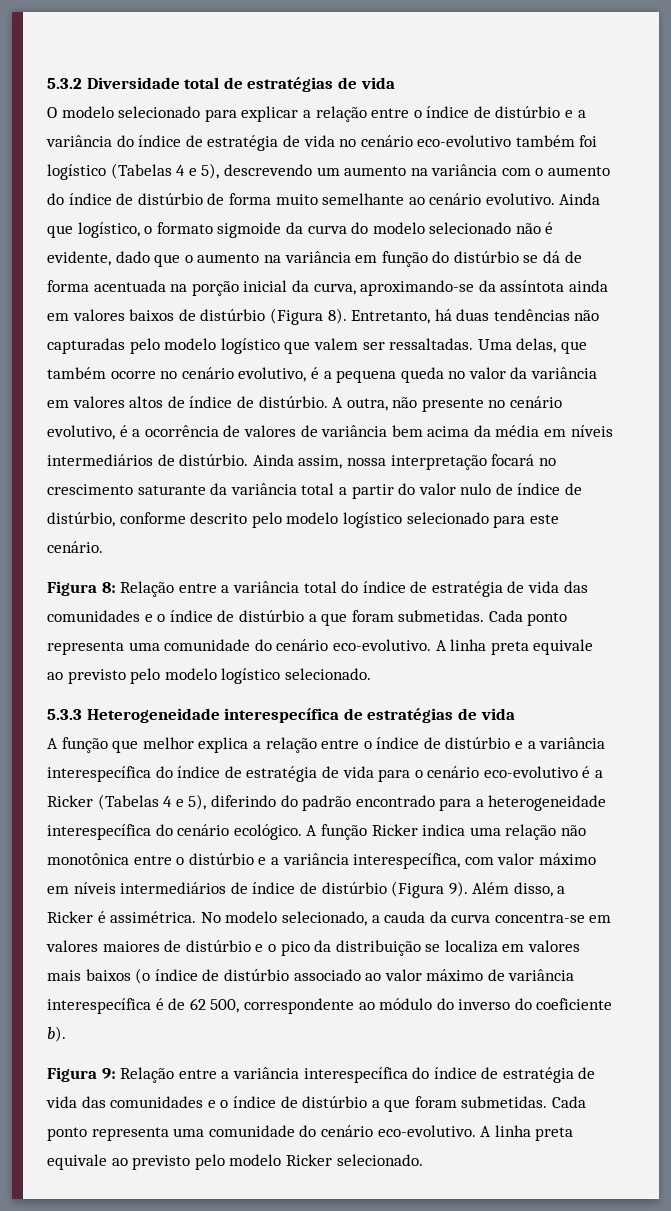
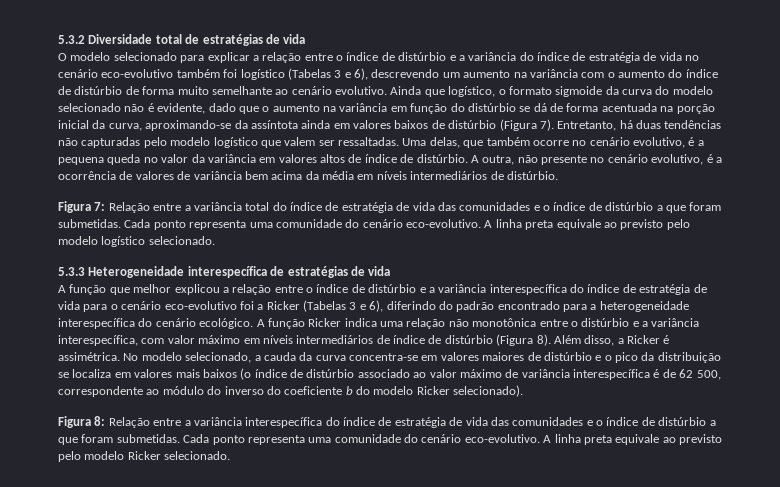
- O modelo selecionado para explicar a relação entre o índice de distúrbio e a variância do índice de estratégia de vida no cenário eco-evolutivo também foi logístico (Tabelas 4 e 5), descrevendo um aumento na variância com o aumento do índice de distúrbio de forma muito semelhante ao cenário evolutivo.
+ O modelo selecionado para explicar a relação entre o índice de distúrbio e a variância do índice de estratégia de vida no cenário eco-evolutivo também foi logístico (Tabelas 3 e 6), descrevendo um aumento na variância com o aumento do índice de distúrbio de forma muito semelhante ao cenário evolutivo.
- Ainda que logístico, o formato sigmoide da curva do modelo selecionado não é evidente, dado que o aumento na variância em função do distúrbio se dá de forma acentuada na porção inicial da curva, aproximando-se da assíntota ainda em valores baixos de distúrbio (Figura 8).
+ Ainda que logístico, o formato sigmoide da curva do modelo selecionado não é evidente, dado que o aumento na variância em função do distúrbio se dá de forma acentuada na porção inicial da curva, aproximando-se da assíntota ainda em valores baixos de distúrbio (Figura 7).
- A outra, não presente no cenário evolutivo, é a ocorrência de valores de variância bem acima da média em níveis intermediários de distúrbio. Ainda assim, nossa interpretação focará no crescimento saturante da variância total a partir do valor nulo de índice de distúrbio, conforme descrito pelo modelo logístico selecionado para este cenário.
- Figura 8: Relação entre a variância total do índice de estratégia de vida das comunidades e o índice de distúrbio a que foram submetidas.
+ A outra, não presente no cenário evolutivo, é a ocorrência de valores de variância bem acima da média em níveis intermediários de distúrbio.
+ Figura 7: Relação entre a variância total do índice de estratégia de vida das comunidades e o índice de distúrbio a que foram submetidas.
- A função que melhor explica a relação entre o índice de distúrbio e a variância interespecífica do índice de estratégia de vida para o cenário eco-evolutivo é a Ricker (Tabelas 4 e 5), diferindo do padrão encontrado para a heterogeneidade interespecífica do cenário ecológico.
+ A função que melhor explicou a relação entre o índice de distúrbio e a variância interespecífica do índice de estratégia de vida para o cenário eco-evolutivo foi a Ricker (Tabelas 3 e 6), diferindo do padrão encontrado para a heterogeneidade interespecífica do cenário ecológico.
- A função Ricker indica uma relação não monotônica entre o distúrbio e a variância interespecífica, com valor máximo em níveis intermediários de índice de distúrbio (Figura 9).
+ A função Ricker indica uma relação não monotônica entre o distúrbio e a variância interespecífica, com valor máximo em níveis intermediários de índice de distúrbio (Figura 8).
- No modelo selecionado, a cauda da curva concentra-se em valores maiores de distúrbio e o pico da distribuição se localiza em valores mais baixos (o índice de distúrbio associado ao valor máximo de variância interespecífica é de 62 500, correspondente ao módulo do inverso do coeficiente b).
- Figura 9:
+ No modelo selecionado, a cauda da curva concentra-se em valores maiores de distúrbio e o pico da distribuição se localiza em valores mais baixos (o índice de distúrbio associado ao valor máximo de variância interespecífica é de 62 500, correspondente ao módulo do inverso do coeficiente b do modelo Ricker selecionado).
+ Figura 8:

